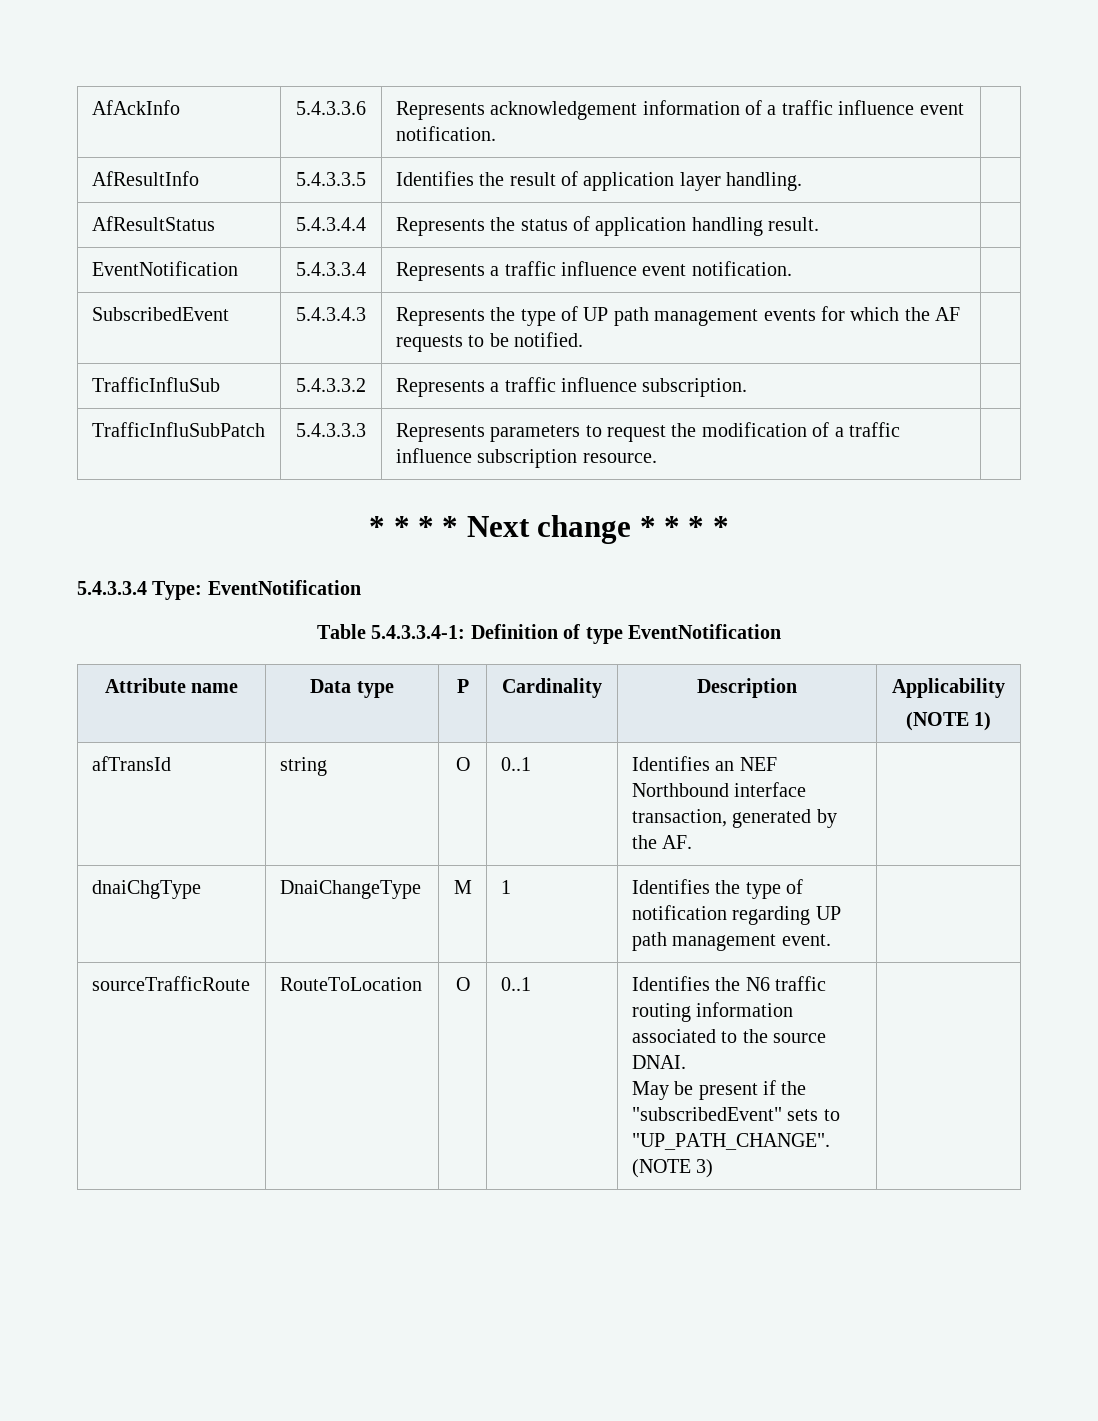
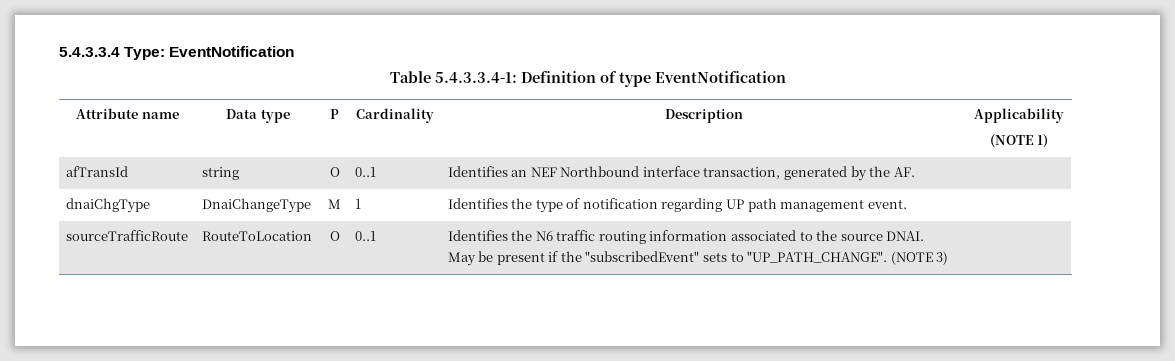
- AfAckInfo | 5.4.3.3.6 | Represents acknowledgement information of a traffic influence event notification. |
- AfResultInfo | 5.4.3.3.5 | Identifies the result of application layer handling. |
- AfResultStatus | 5.4.3.4.4 | Represents the status of application handling result. |
- EventNotification | 5.4.3.3.4 | Represents a traffic influence event notification. |
- SubscribedEvent | 5.4.3.4.3 | Represents the type of UP path management events for which the AF requests to be notified. |
- TrafficInfluSub | 5.4.3.3.2 | Represents a traffic influence subscription. |
- TrafficInfluSubPatch | 5.4.3.3.3 | Represents parameters to request the modification of a traffic influence subscription resource. |
- * * * * Next change * * * *

